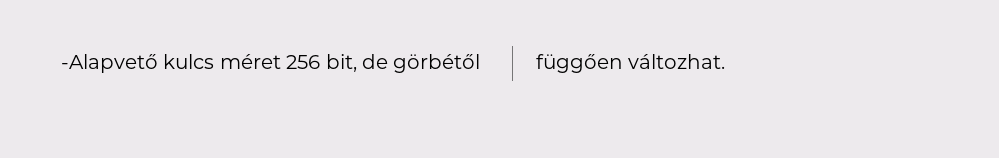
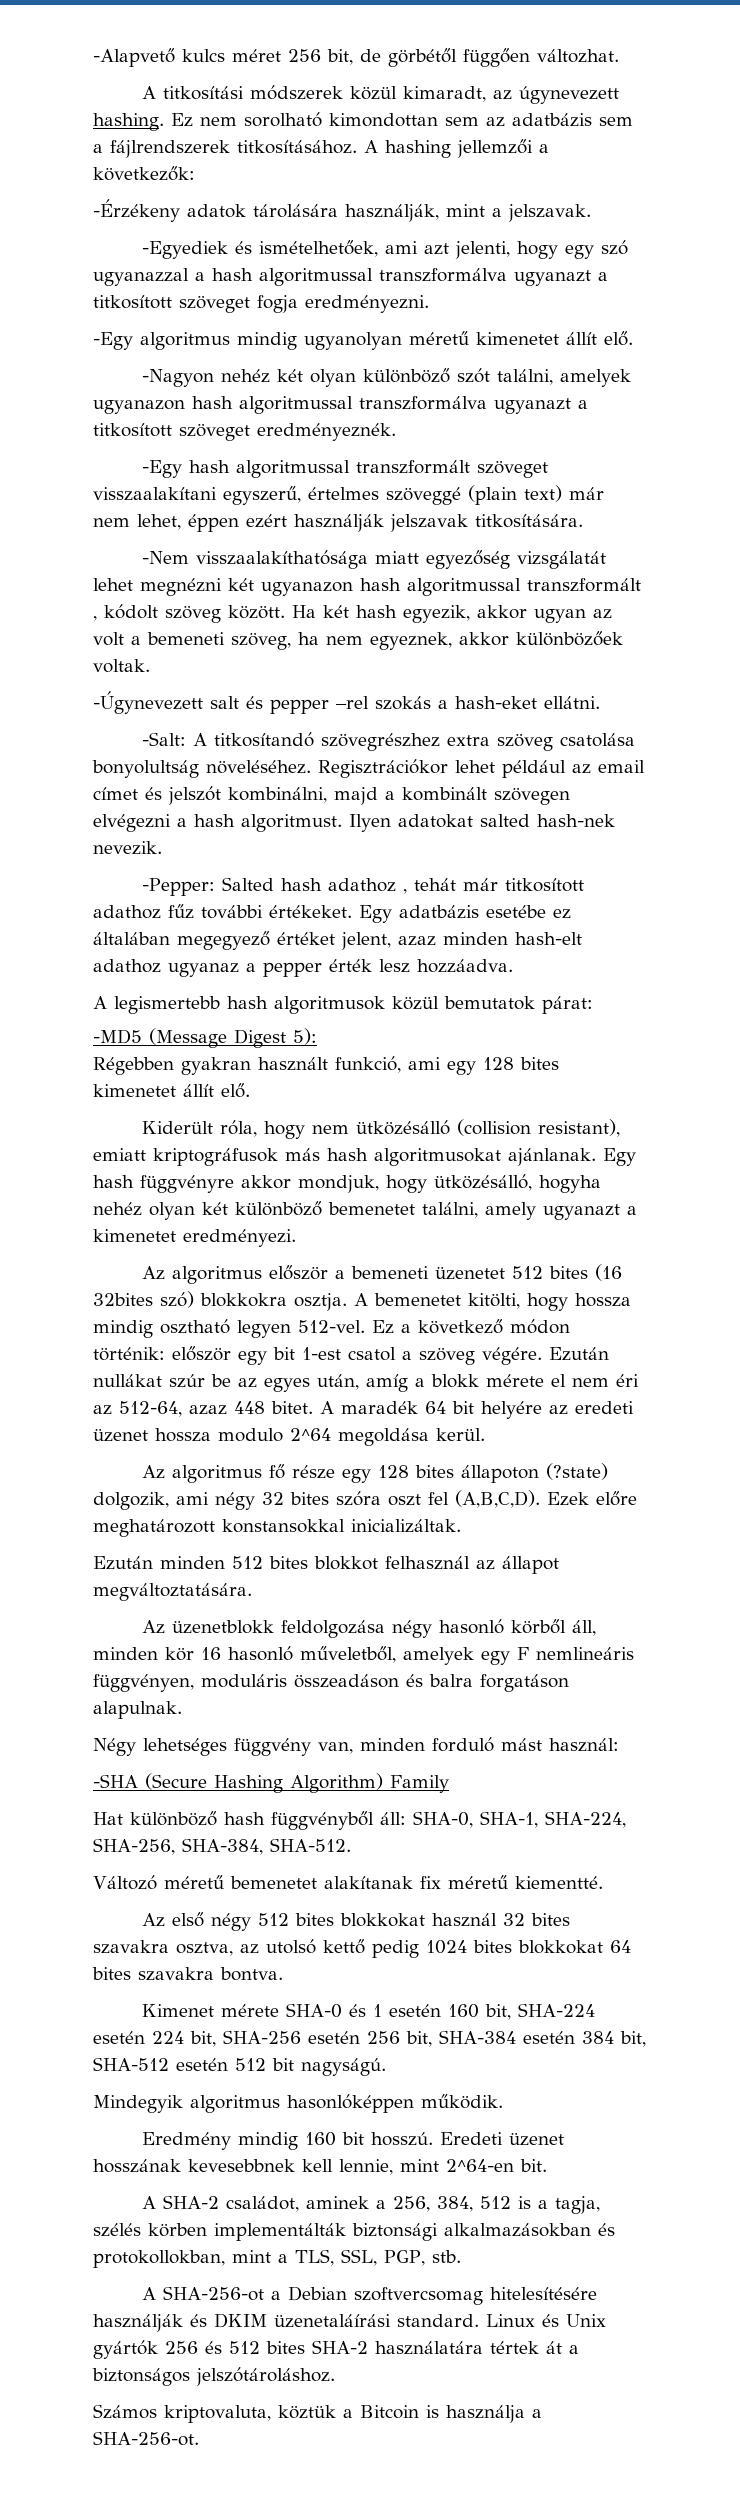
+ A titkosítási módszerek közül kimaradt, az úgynevezett hashing. Ez nem sorolható kimondottan sem az adatbázis sem a fájlrendszerek titkosításához. A hashing jellemzői a következők:
+ -Érzékeny adatok tárolására használják, mint a jelszavak.
+ -Egyediek és ismételhetőek, ami azt jelenti, hogy egy szó ugyanazzal a hash algoritmussal transzformálva ugyanazt a titkosított szöveget fogja eredményezni.
+ -Egy algoritmus mindig ugyanolyan méretű kimenetet állít elő.
+ -Nagyon nehéz két olyan különböző szót találni, amelyek ugyanazon hash algoritmussal transzformálva ugyanazt a titkosított szöveget eredményeznék.
+ -Egy hash algoritmussal transzformált szöveget visszaalakítani egyszerű, értelmes szöveggé (plain text) már nem lehet, éppen ezért használják jelszavak titkosítására.
+ -Nem visszaalakíthatósága miatt egyezőség vizsgálatát lehet megnézni két ugyanazon hash algoritmussal transzformált , kódolt szöveg között. Ha két hash egyezik, akkor ugyan az volt a bemeneti szöveg, ha nem egyeznek, akkor különbözőek voltak.
+ -Úgynevezett salt és pepper –rel szokás a hash-eket ellátni.
+ -Salt: A titkosítandó szövegrészhez extra szöveg csatolása bonyolultság növeléséhez. Regisztrációkor lehet például az email címet és jelszót kombinálni, majd a kombinált szövegen elvégezni a hash algoritmust. Ilyen adatokat salted hash-nek nevezik.
+ -Pepper: Salted hash adathoz , tehát már titkosított adathoz fűz további értékeket. Egy adatbázis esetébe ez általában megegyező értéket jelent, azaz minden hash-elt adathoz ugyanaz a pepper érték lesz hozzáadva.
+ A legismertebb hash algoritmusok közül bemutatok párat:
+ -MD5 (Message Digest 5):
+ Régebben gyakran használt funkció, ami egy 128 bites kimenetet állít elő.
+ Kiderült róla, hogy nem ütközésálló (collision resistant), emiatt kriptográfusok más hash algoritmusokat ajánlanak. Egy hash függvényre akkor mondjuk, hogy ütközésálló, hogyha nehéz olyan két különböző bemenetet találni, amely ugyanazt a kimenetet eredményezi.
+ Az algoritmus először a bemeneti üzenetet 512 bites (16 32bites szó) blokkokra osztja. A bemenetet kitölti, hogy hossza mindig osztható legyen 512-vel. Ez a következő módon történik: először egy bit 1-est csatol a szöveg végére. Ezután nullákat szúr be az egyes után, amíg a blokk mérete el nem éri az 512-64, azaz 448 bitet. A maradék 64 bit helyére az eredeti üzenet hossza modulo 2^64 megoldása kerül.
+ Az algoritmus fő része egy 128 bites állapoton (?state) dolgozik, ami négy 32 bites szóra oszt fel (A,B,C,D). Ezek előre meghatározott konstansokkal inicializáltak.
+ Ezután minden 512 bites blokkot felhasznál az állapot megváltoztatására.
+ Az üzenetblokk feldolgozása négy hasonló körből áll, minden kör 16 hasonló műveletből, amelyek egy F nemlineáris függvényen, moduláris összeadáson és balra forgatáson alapulnak.
+ Négy lehetséges függvény van, minden forduló mást használ:
+ -SHA (Secure Hashing Algorithm) Family
+ Hat különböző hash függvényből áll: SHA-0, SHA-1, SHA-224, SHA-256, SHA-384, SHA-512.
+ Változó méretű bemenetet alakítanak fix méretű kiementté.
+ Az első négy 512 bites blokkokat használ 32 bites szavakra osztva, az utolsó kettő pedig 1024 bites blokkokat 64 bites szavakra bontva.
+ Kimenet mérete SHA-0 és 1 esetén 160 bit, SHA-224 esetén 224 bit, SHA-256 esetén 256 bit, SHA-384 esetén 384 bit, SHA-512 esetén 512 bit nagyságú.
+ Mindegyik algoritmus hasonlóképpen működik.
+ Eredmény mindig 160 bit hosszú. Eredeti üzenet hosszának kevesebbnek kell lennie, mint 2^64-en bit.
+ A SHA-2 családot, aminek a 256, 384, 512 is a tagja, szélés körben implementálták biztonsági alkalmazásokban és protokollokban, mint a TLS, SSL, PGP, stb.
+ A SHA-256-ot a Debian szoftvercsomag hitelesítésére használják és DKIM üzenetaláírási standard. Linux és Unix gyártók 256 és 512 bites SHA-2 használatára tértek át a biztonságos jelszótároláshoz.
+ Számos kriptovaluta, köztük a Bitcoin is használja a SHA-256-ot.

